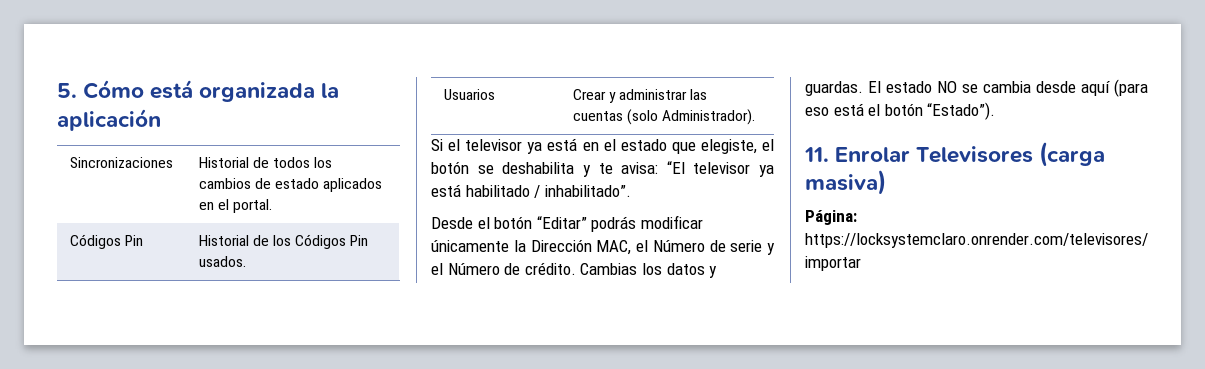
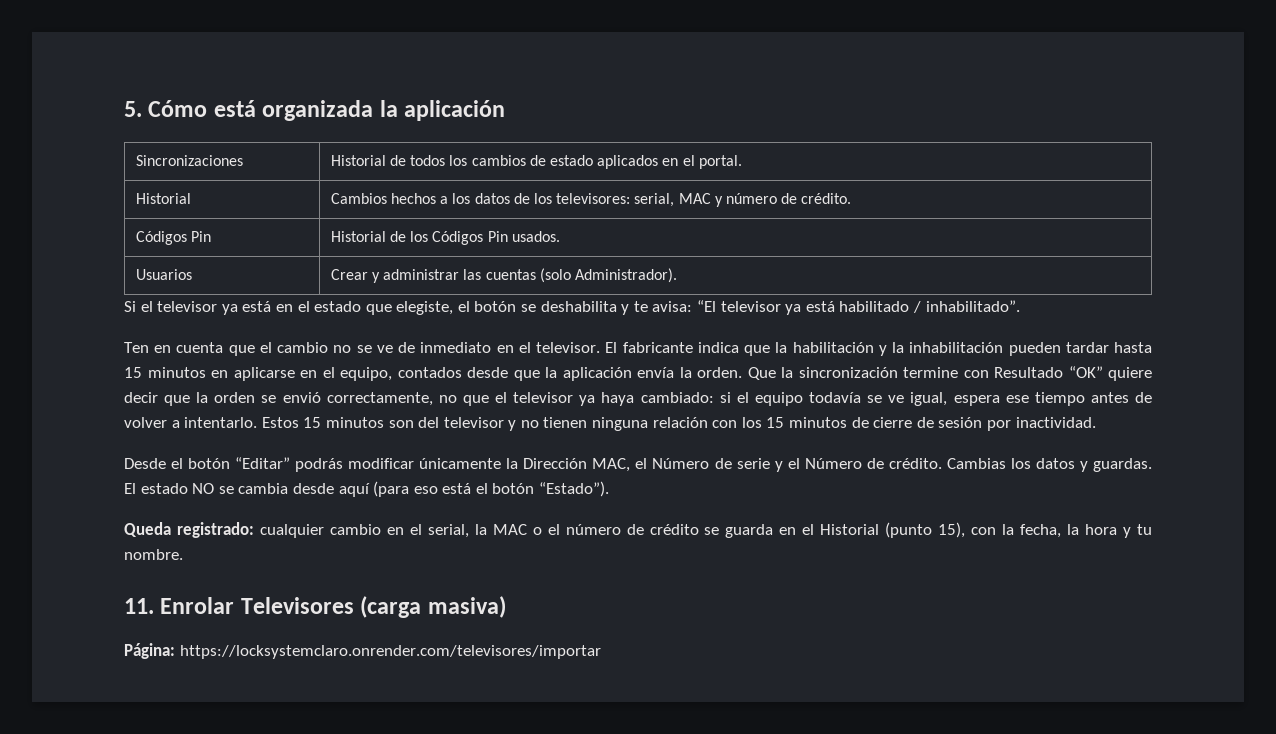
+ Historial | Cambios hechos a los datos de los televisores: serial, MAC y número de crédito.
+ Ten en cuenta que el cambio no se ve de inmediato en el televisor. El fabricante indica que la habilitación y la inhabilitación pueden tardar hasta 15 minutos en aplicarse en el equipo, contados desde que la aplicación envía la orden. Que la sincronización termine con Resultado “OK” quiere decir que la orden se envió correctamente, no que el televisor ya haya cambiado: si el equipo todavía se ve igual, espera ese tiempo antes de volver a intentarlo. Estos 15 minutos son del televisor y no tienen ninguna relación con los 15 minutos de cierre de sesión por inactividad.
+ Queda registrado: cualquier cambio en el serial, la MAC o el número de crédito se guarda en el Historial (punto 15), con la fecha, la hora y tu nombre.

